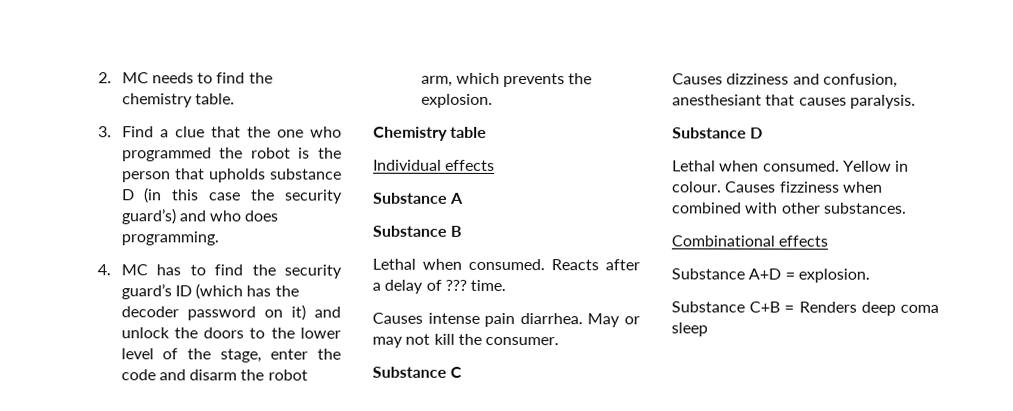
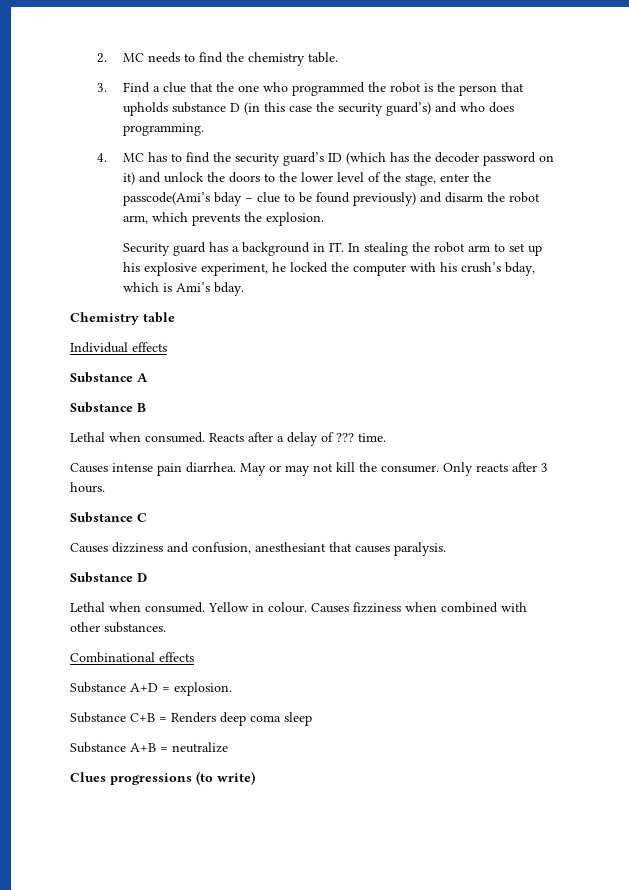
- 4. MC has to find the security guard’s ID (which has the decoder password on it) and unlock the doors to the lower level of the stage, enter the code and disarm the robot arm, which prevents the explosion.
+ 4. MC has to find the security guard’s ID (which has the decoder password on it) and unlock the doors to the lower level of the stage, enter the passcode(Ami’s bday – clue to be found previously) and disarm the robot arm, which prevents the explosion.
+ Security guard has a background in IT. In stealing the robot arm to set up his explosive experiment, he locked the computer with his crush’s bday, which is Ami’s bday.
+ Only reacts after 3 hours.
+ Substance A+B = neutralize
+ Clues progressions (to write)

